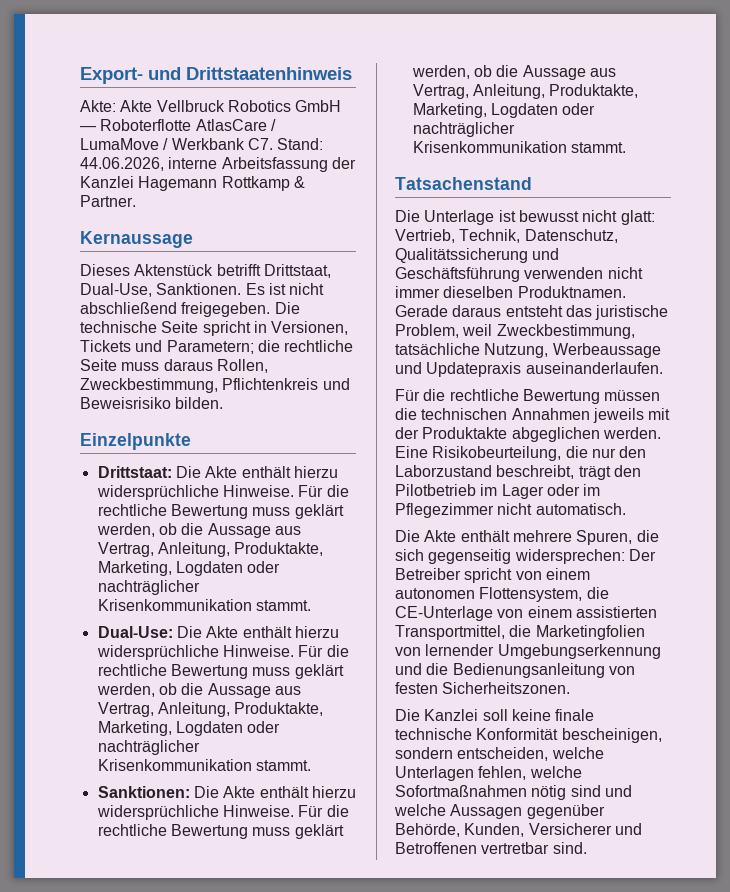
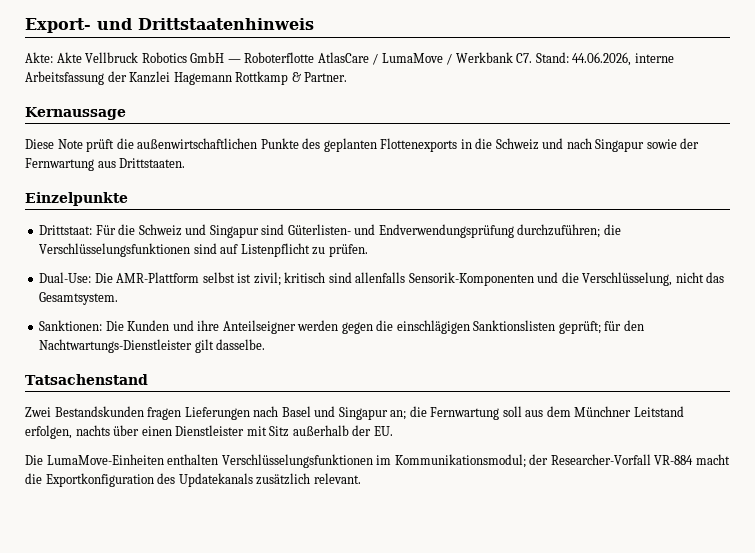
- Dieses Aktenstück betrifft Drittstaat, Dual-Use, Sanktionen. Es ist nicht abschließend freigegeben. Die technische Seite spricht in Versionen, Tickets und Parametern; die rechtliche Seite muss daraus Rollen, Zweckbestimmung, Pflichtenkreis und Beweisrisiko bilden.
+ Diese Note prüft die außenwirtschaftlichen Punkte des geplanten Flottenexports in die Schweiz und nach Singapur sowie der Fernwartung aus Drittstaaten.
  Einzelpunkte
- Drittstaat: Die Akte enthält hierzu widersprüchliche Hinweise. Für die rechtliche Bewertung muss geklärt werden, ob die Aussage aus Vertrag, Anleitung, Produktakte, Marketing, Logdaten oder nachträglicher Krisenkommunikation stammt.
- Dual-Use: Die Akte enthält hierzu widersprüchliche Hinweise. Für die rechtliche Bewertung muss geklärt werden, ob die Aussage aus Vertrag, Anleitung, Produktakte, Marketing, Logdaten oder nachträglicher Krisenkommunikation stammt.
- Sanktionen: Die Akte enthält hierzu widersprüchliche Hinweise. Für die rechtliche Bewertung muss geklärt werden, ob die Aussage aus Vertrag, Anleitung, Produktakte, Marketing, Logdaten oder nachträglicher Krisenkommunikation stammt.
+ Drittstaat: Für die Schweiz und Singapur sind Güterlisten- und Endverwendungsprüfung durchzuführen; die Verschlüsselungsfunktionen sind auf Listenpflicht zu prüfen.
+ Dual-Use: Die AMR-Plattform selbst ist zivil; kritisch sind allenfalls Sensorik-Komponenten und die Verschlüsselung, nicht das Gesamtsystem.
+ Sanktionen: Die Kunden und ihre Anteilseigner werden gegen die einschlägigen Sanktionslisten geprüft; für den Nachtwartungs-Dienstleister gilt dasselbe.
  Tatsachenstand
- Die Unterlage ist bewusst nicht glatt: Vertrieb, Technik, Datenschutz, Qualitätssicherung und Geschäftsführung verwenden nicht immer dieselben Produktnamen. Gerade daraus entsteht das juristische Problem, weil Zweckbestimmung, tatsächliche Nutzung, Werbeaussage und Updatepraxis auseinanderlaufen.
- Für die rechtliche Bewertung müssen die technischen Annahmen jeweils mit der Produktakte abgeglichen werden. Eine Risikobeurteilung, die nur den Laborzustand beschreibt, trägt den Pilotbetrieb im Lager oder im Pflegezimmer nicht automatisch.
- Die Akte enthält mehrere Spuren, die sich gegenseitig widersprechen: Der Betreiber spricht von einem autonomen Flottensystem, die CE-Unterlage von einem assistierten Transportmittel, die Marketingfolien von lernender Umgebungserkennung und die Bedienungsanleitung von festen Sicherheitszonen.
- Die Kanzlei soll keine finale technische Konformität bescheinigen, sondern entscheiden, welche Unterlagen fehlen, welche Sofortmaßnahmen nötig sind und welche Aussagen gegenüber Behörde, Kunden, Versicherer und Betroffenen vertretbar sind.
+ Zwei Bestandskunden fragen Lieferungen nach Basel und Singapur an; die Fernwartung soll aus dem Münchner Leitstand erfolgen, nachts über einen Dienstleister mit Sitz außerhalb der EU.
+ Die LumaMove-Einheiten enthalten Verschlüsselungsfunktionen im Kommunikationsmodul; der Researcher-Vorfall VR-884 macht die Exportkonfiguration des Updatekanals zusätzlich relevant.

